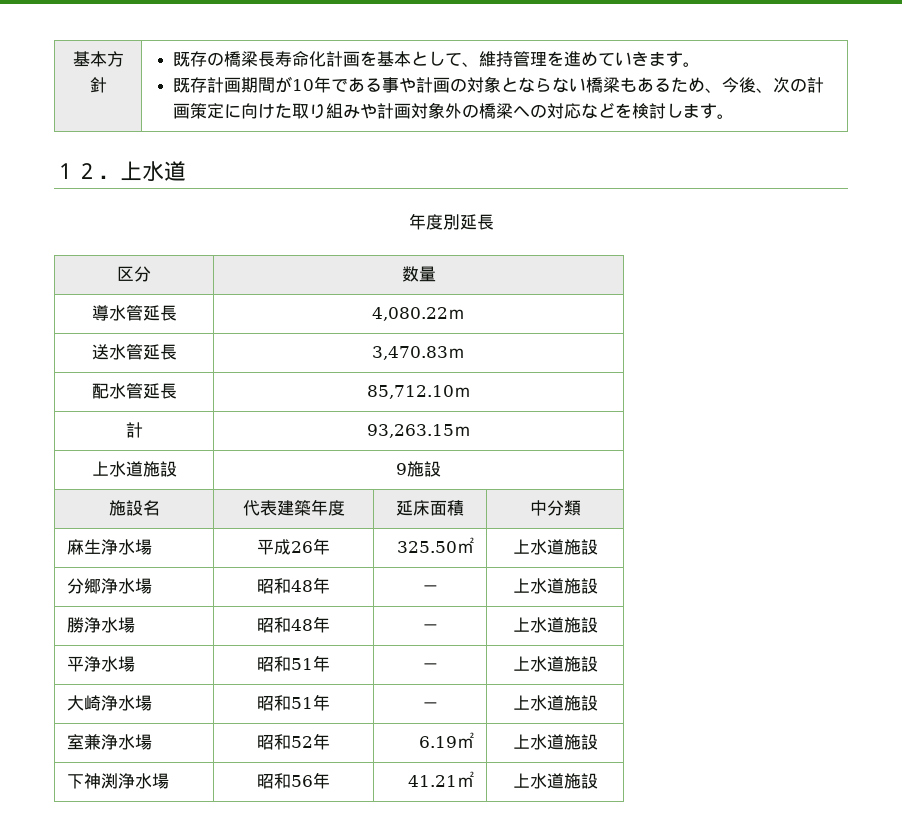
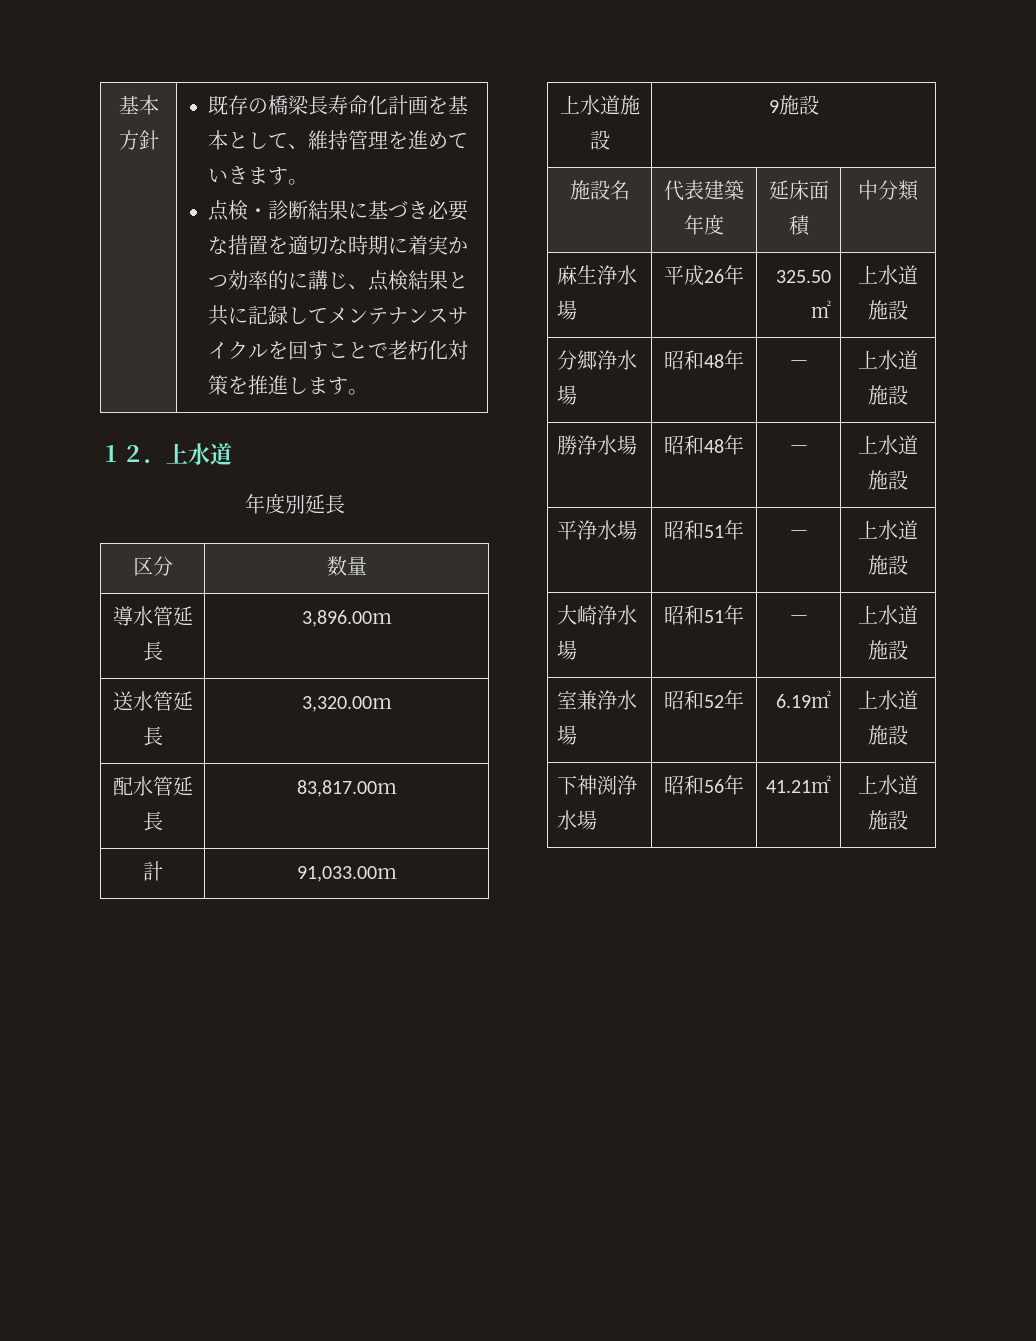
- 既存計画期間が10年である事や計画の対象とならない橋梁もあるため、今後、次の計画策定に向けた取り組みや計画対象外の橋梁への対応などを検討します。
+ 点検・診断結果に基づき必要な措置を適切な時期に着実かつ効率的に講じ、点検結果と共に記録してメンテナンスサイクルを回すことで老朽化対策を推進します。
- 導水管延長 | 4,080.22ｍ
+ 導水管延長 | 3,896.00ｍ
- 送水管延長 | 3,470.83ｍ
+ 送水管延長 | 3,320.00ｍ
- 配水管延長 | 85,712.10ｍ
+ 配水管延長 | 83,817.00ｍ
- 計 | 93,263.15ｍ
+ 計 | 91,033.00ｍ

